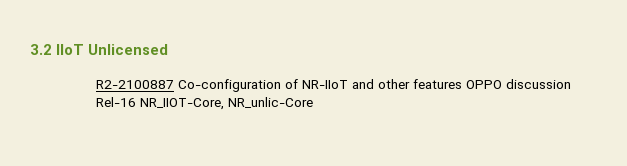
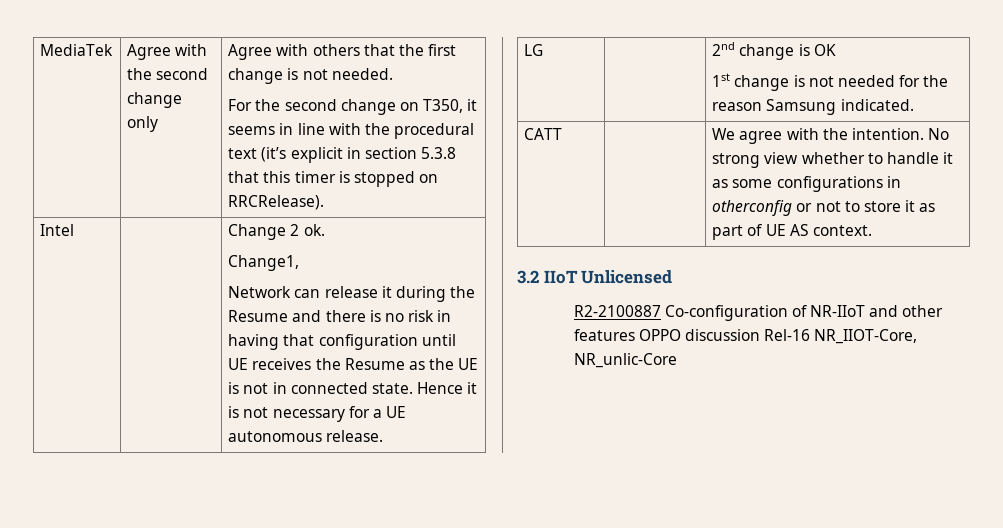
+ MediaTek | Agree with the second change only | Agree with others that the first change is not needed.
+ For the second change on T350, it seems in line with the procedural text (it’s explicit in section 5.3.8 that this timer is stopped on RRCRelease).
+ Intel | | Change 2 ok.
+ Change1,
+ Network can release it during the Resume and there is no risk in having that configuration until UE receives the Resume as the UE is not in connected state. Hence it is not necessary for a UE autonomous release.
+ LG | | 2nd change is OK
+ 1st change is not needed for the reason Samsung indicated.
+ CATT | | We agree with the intention. No strong view whether to handle it as some configurations in otherconfig or not to store it as part of UE AS context.

